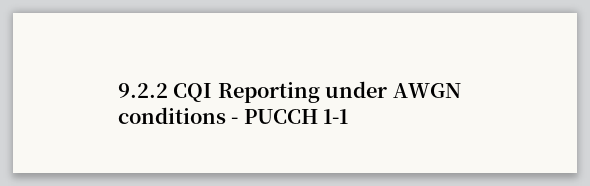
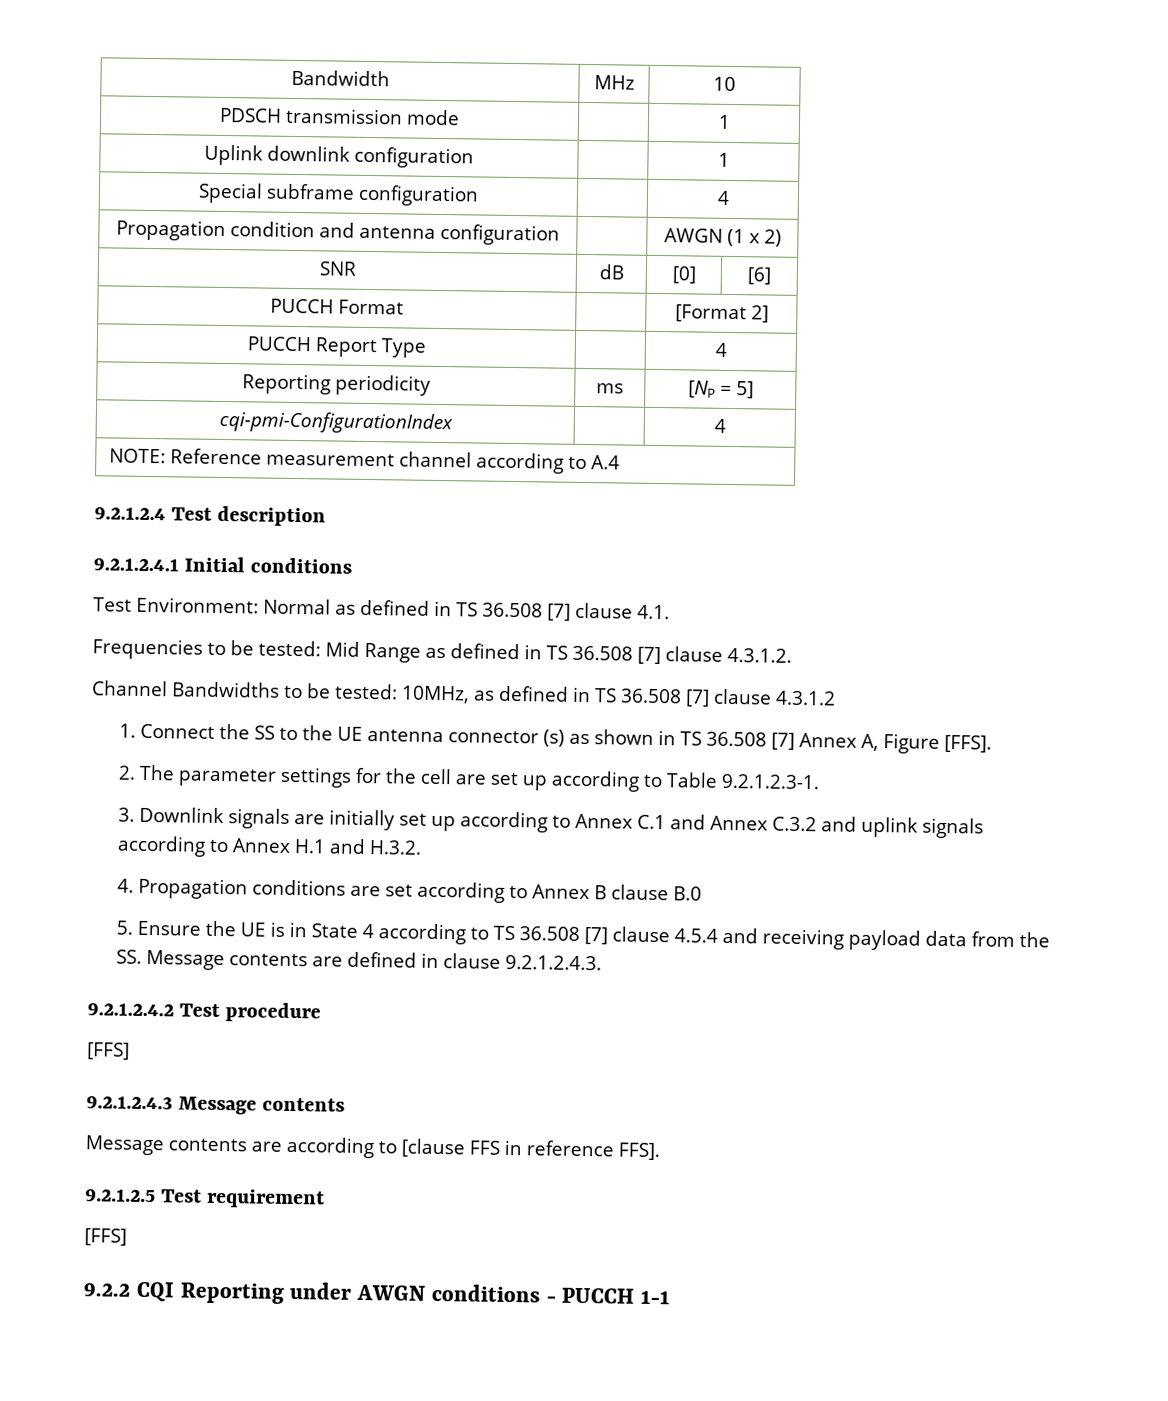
+ Bandwidth | MHz | 10
+ PDSCH transmission mode | | 1
+ Uplink downlink configuration | | 1
+ Special subframe configuration | | 4
+ Propagation condition and antenna configuration | | AWGN (1 x 2)
+ SNR | dB | [0] | [6]
+ PUCCH Format | | [Format 2]
+ PUCCH Report Type | | 4
+ Reporting periodicity | ms | [NP = 5]
+ cqi-pmi-ConfigurationIndex | | 4
+ NOTE: Reference measurement channel according to A.4
+ 9.2.1.2.4 Test description
+ 9.2.1.2.4.1 Initial conditions
+ Test Environment: Normal as defined in TS 36.508 [7] clause 4.1.
+ Frequencies to be tested: Mid Range as defined in TS 36.508 [7] clause 4.3.1.2.
+ Channel Bandwidths to be tested: 10MHz, as defined in TS 36.508 [7] clause 4.3.1.2
+ 1. Connect the SS to the UE antenna connector (s) as shown in TS 36.508 [7] Annex A, Figure [FFS].
+ 2. The parameter settings for the cell are set up according to Table 9.2.1.2.3-1.
+ 3. Downlink signals are initially set up according to Annex C.1 and Annex C.3.2 and uplink signals according to Annex H.1 and H.3.2.
+ 4. Propagation conditions are set according to Annex B clause B.0
+ 5. Ensure the UE is in State 4 according to TS 36.508 [7] clause 4.5.4 and receiving payload data from the SS. Message contents are defined in clause 9.2.1.2.4.3.
+ 9.2.1.2.4.2 Test procedure
+ [FFS]
+ 9.2.1.2.4.3 Message contents
+ Message contents are according to [clause FFS in reference FFS].
+ 9.2.1.2.5 Test requirement
+ [FFS]

